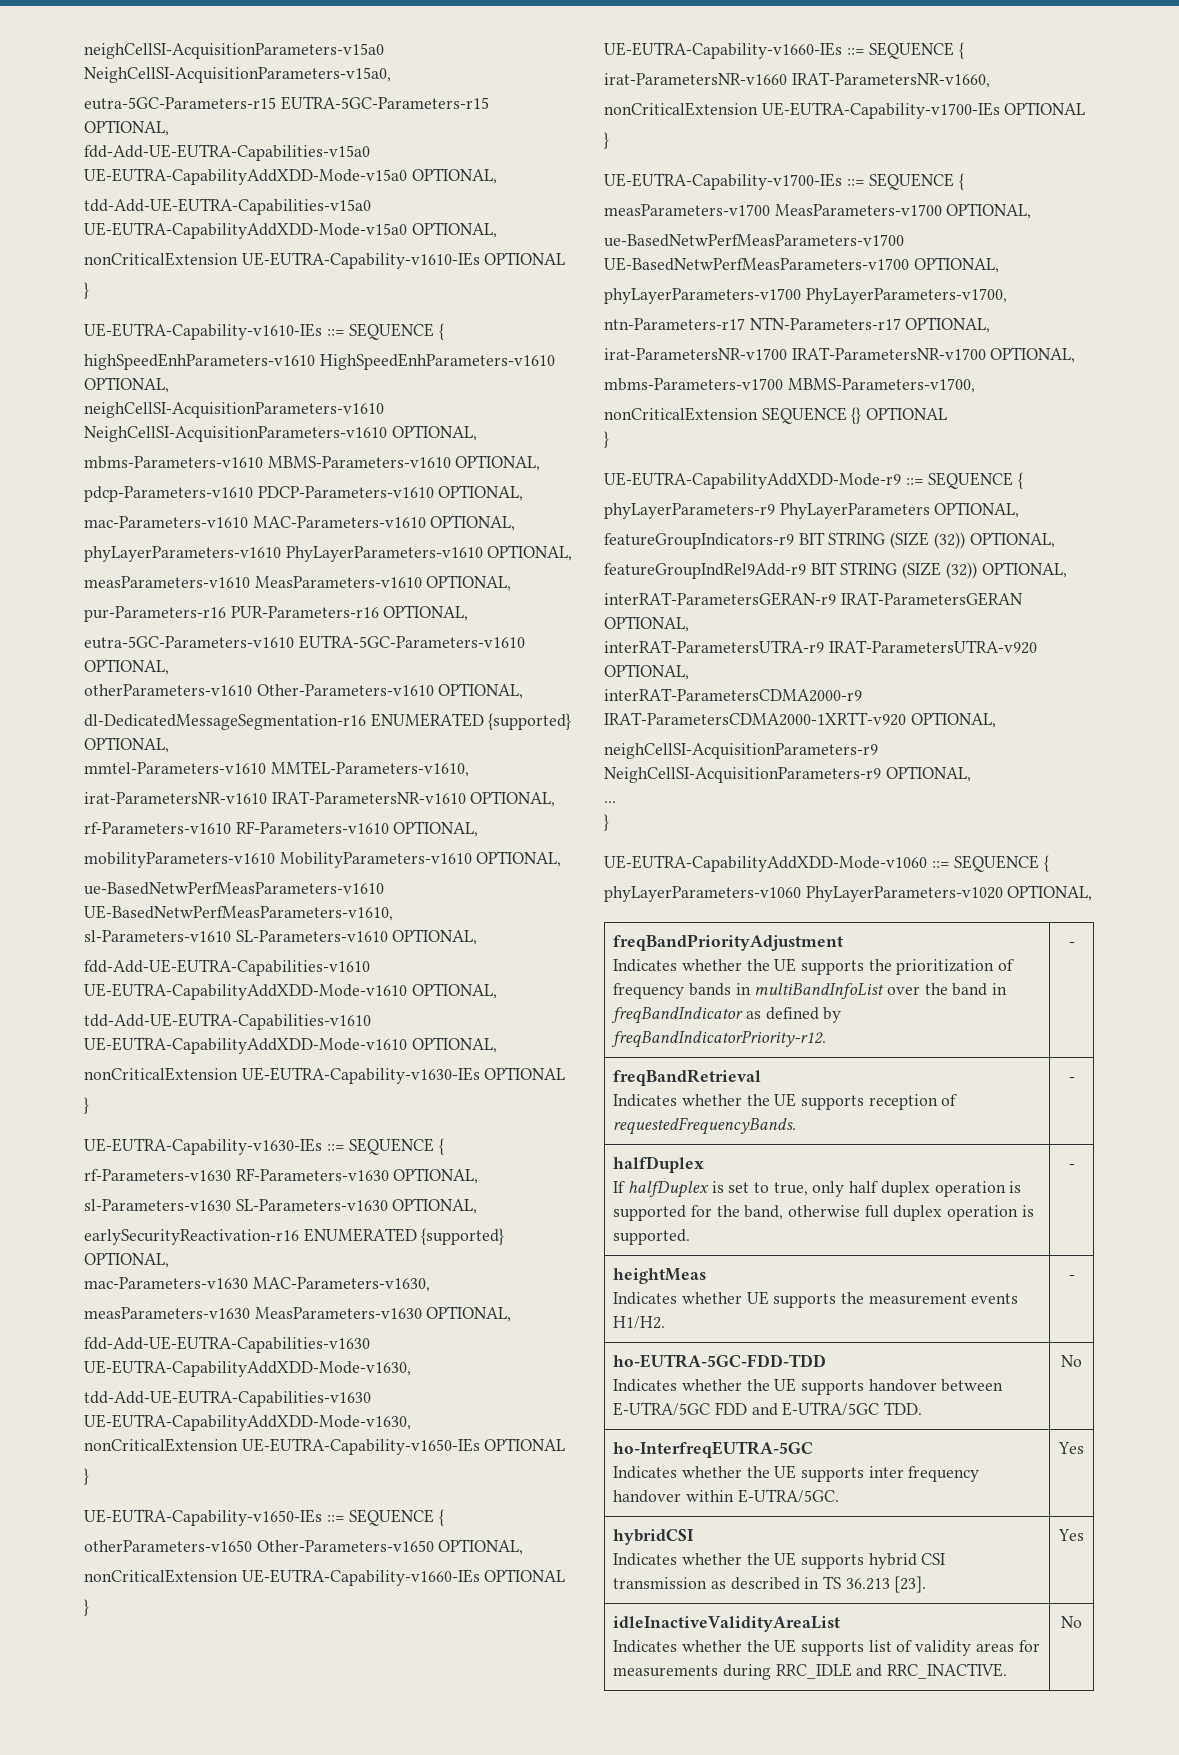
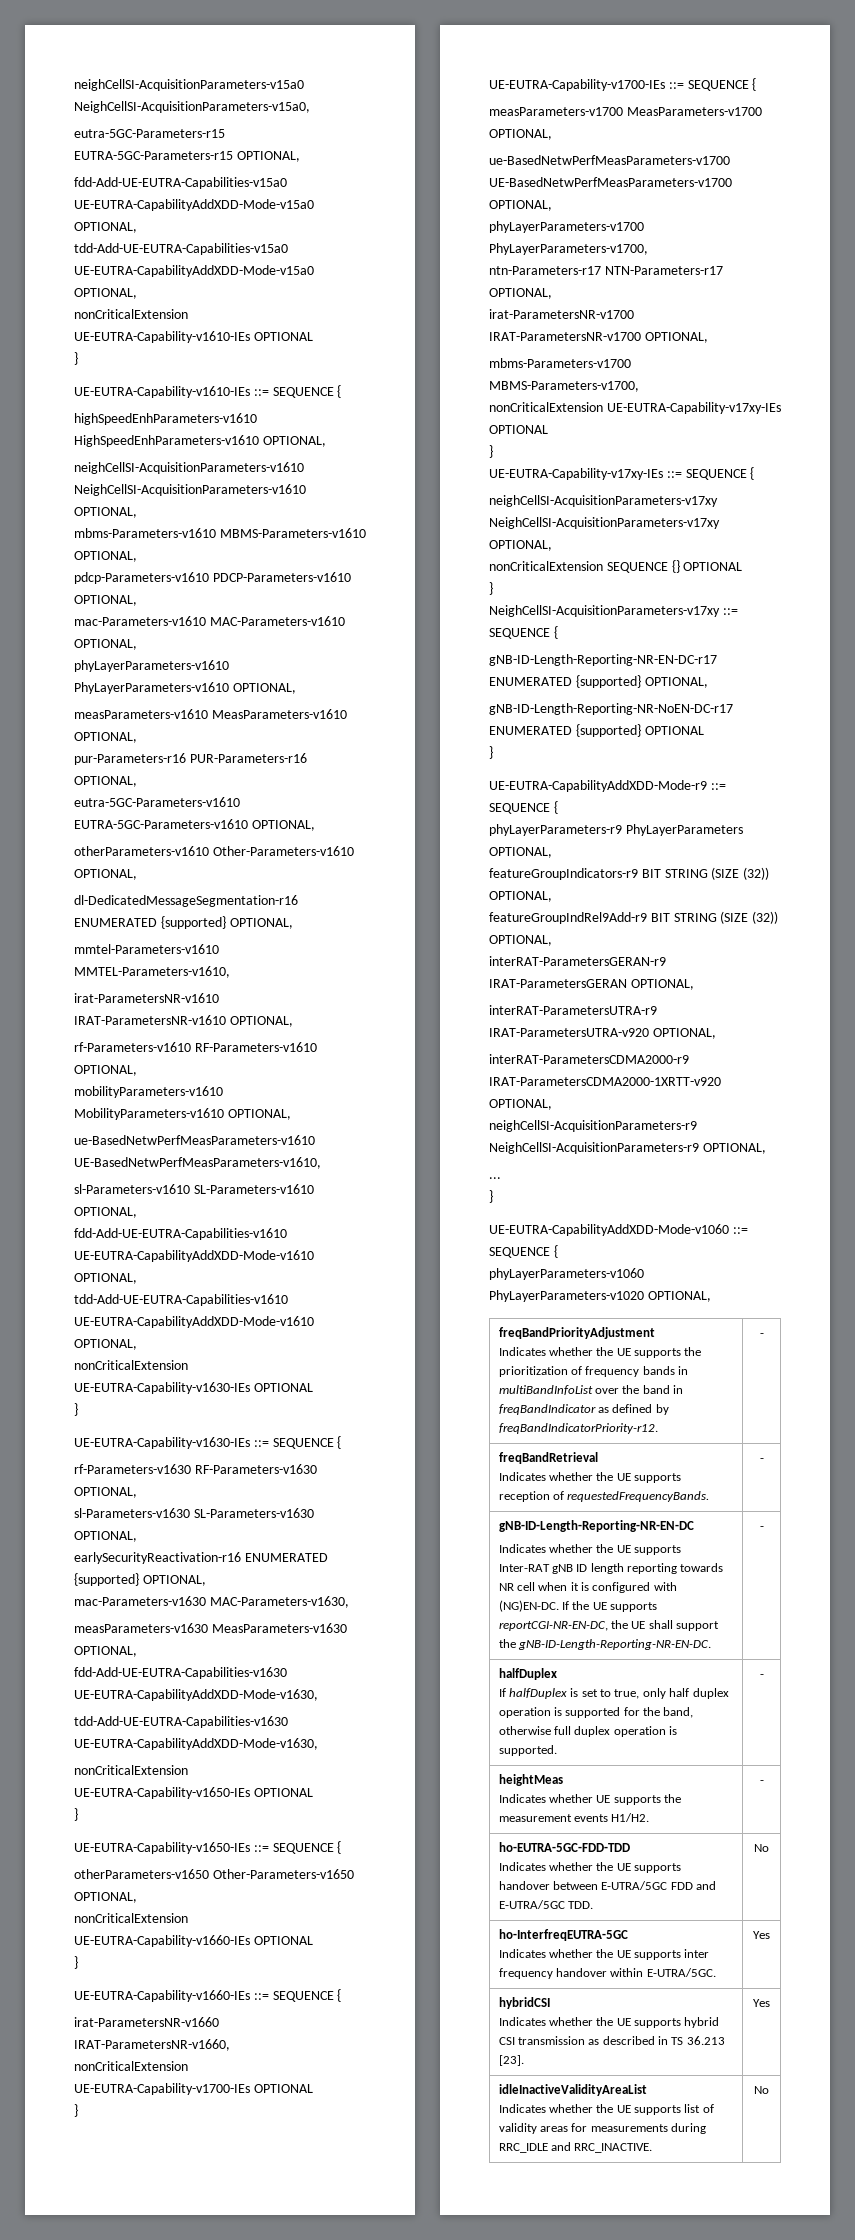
+ nonCriticalExtension UE-EUTRA-Capability-v17xy-IEs OPTIONAL
+ }
+ UE-EUTRA-Capability-v17xy-IEs ::= SEQUENCE {
+ neighCellSI-AcquisitionParameters-v17xy NeighCellSI-AcquisitionParameters-v17xy OPTIONAL,
+ NeighCellSI-AcquisitionParameters-v17xy ::= SEQUENCE {
+ gNB-ID-Length-Reporting-NR-EN-DC-r17 ENUMERATED {supported} OPTIONAL,
+ gNB-ID-Length-Reporting-NR-NoEN-DC-r17 ENUMERATED {supported} OPTIONAL
+ }
+ gNB-ID-Length-Reporting-NR-EN-DC
+ Indicates whether the UE supports Inter-RAT gNB ID length reporting towards NR cell when it is configured with (NG)EN-DC. If the UE supports reportCGI-NR-EN-DC, the UE shall support the gNB-ID-Length-Reporting-NR-EN-DC. | -

